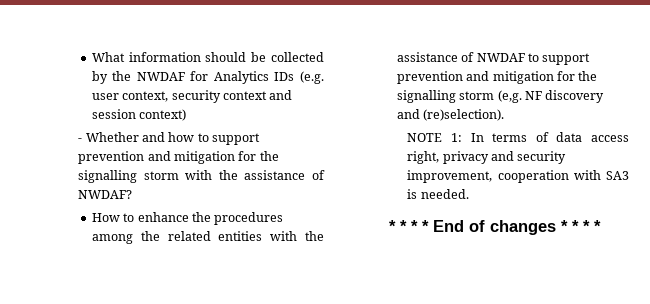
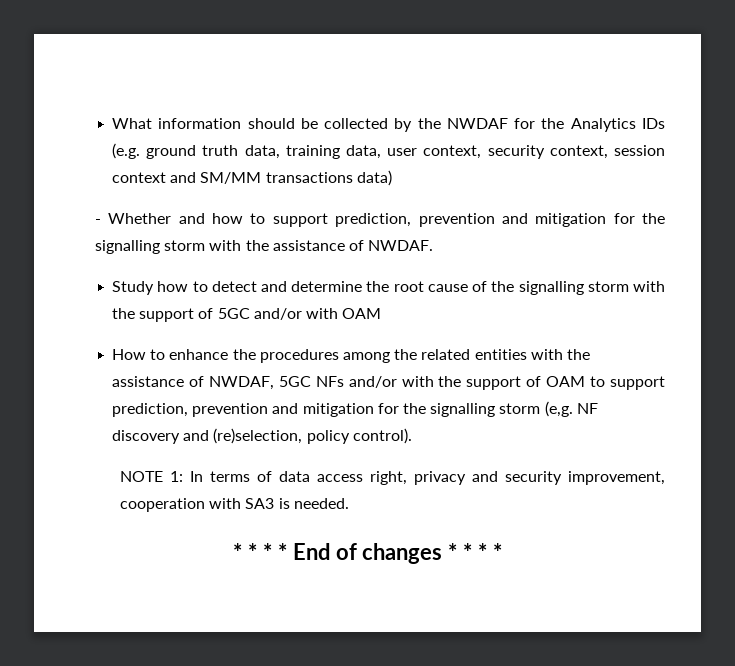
- What information should be collected by the NWDAF for Analytics IDs (e.g. user context, security context and session context)
+ What information should be collected by the NWDAF for the Analytics IDs (e.g. ground truth data, training data, user context, security context, session context and SM/MM transactions data)
- - Whether and how to support prevention and mitigation for the signalling storm with the assistance of NWDAF?
+ - Whether and how to support prediction, prevention and mitigation for the signalling storm with the assistance of NWDAF.
+ Study how to detect and determine the root cause of the signalling storm with the support of 5GC and/or with OAM
- How to enhance the procedures among the related entities with the assistance of NWDAF to support prevention and mitigation for the signalling storm (e,g.
+ How to enhance the procedures among the related entities with the assistance of NWDAF, 5GC NFs and/or with the support of OAM to support prediction, prevention and mitigation for the signalling storm (e,g.
- NF discovery and (re)selection).
+ NF discovery and (re)selection, policy control).

